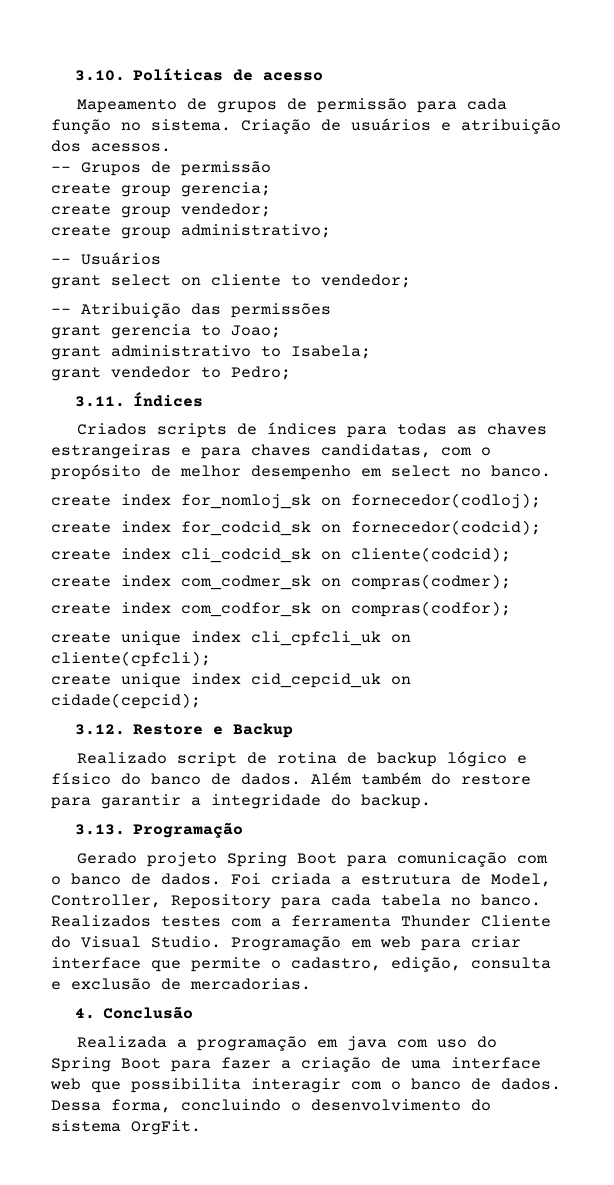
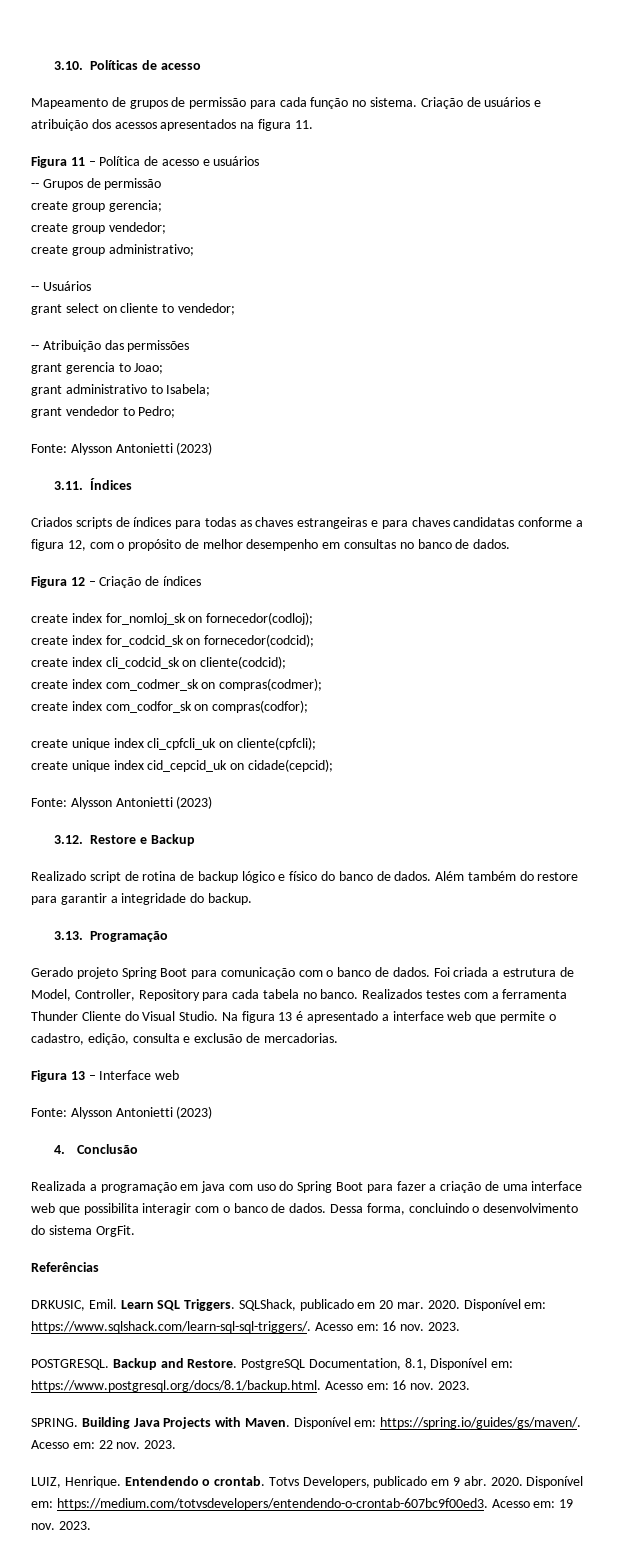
- Criação de usuários e atribuição dos acessos.
+ Criação de usuários e atribuição dos acessos apresentados na figura 11.
+ Figura 11 – Política de acesso e usuários
  grant vendedor to Pedro;
+ Fonte: Alysson Antonietti (2023)
- Criados scripts de índices para todas as chaves estrangeiras e para chaves candidatas, com o propósito de melhor desempenho em select no banco.
+ Criados scripts de índices para todas as chaves estrangeiras e para chaves candidatas conforme a figura 12, com o propósito de melhor desempenho em consultas no banco de dados.
+ Figura 12 – Criação de índices
  create unique index cid_cepcid_uk on cidade(cepcid);
+ Fonte: Alysson Antonietti (2023)
- Programação em web para criar interface que permite o cadastro, edição, consulta e exclusão de mercadorias.
+ Na figura 13 é apresentado a interface web que permite o cadastro, edição, consulta e exclusão de mercadorias.
+ Figura 13 – Interface web
+ Fonte: Alysson Antonietti (2023)
+ Referências
+ DRKUSIC, Emil. Learn SQL Triggers. SQLShack, publicado em 20 mar. 2020. Disponível em: https://www.sqlshack.com/learn-sql-sql-triggers/. Acesso em: 16 nov. 2023.
+ POSTGRESQL. Backup and Restore. PostgreSQL Documentation, 8.1, Disponível em: https://www.postgresql.org/docs/8.1/backup.html. Acesso em: 16 nov. 2023.
+ SPRING. Building Java Projects with Maven. Disponível em: https://spring.io/guides/gs/maven/. Acesso em: 22 nov. 2023.
+ LUIZ, Henrique. Entendendo o crontab. Totvs Developers, publicado em 9 abr. 2020. Disponível em: https://medium.com/totvsdevelopers/entendendo-o-crontab-607bc9f00ed3. Acesso em: 19 nov. 2023.

